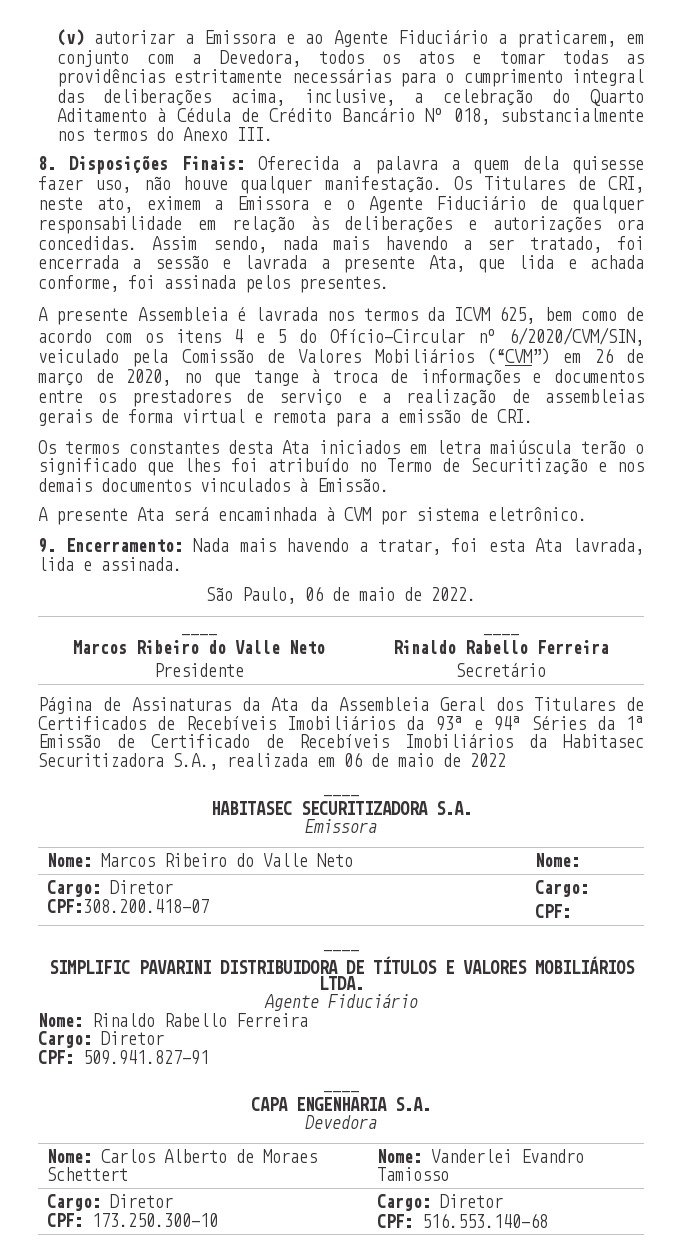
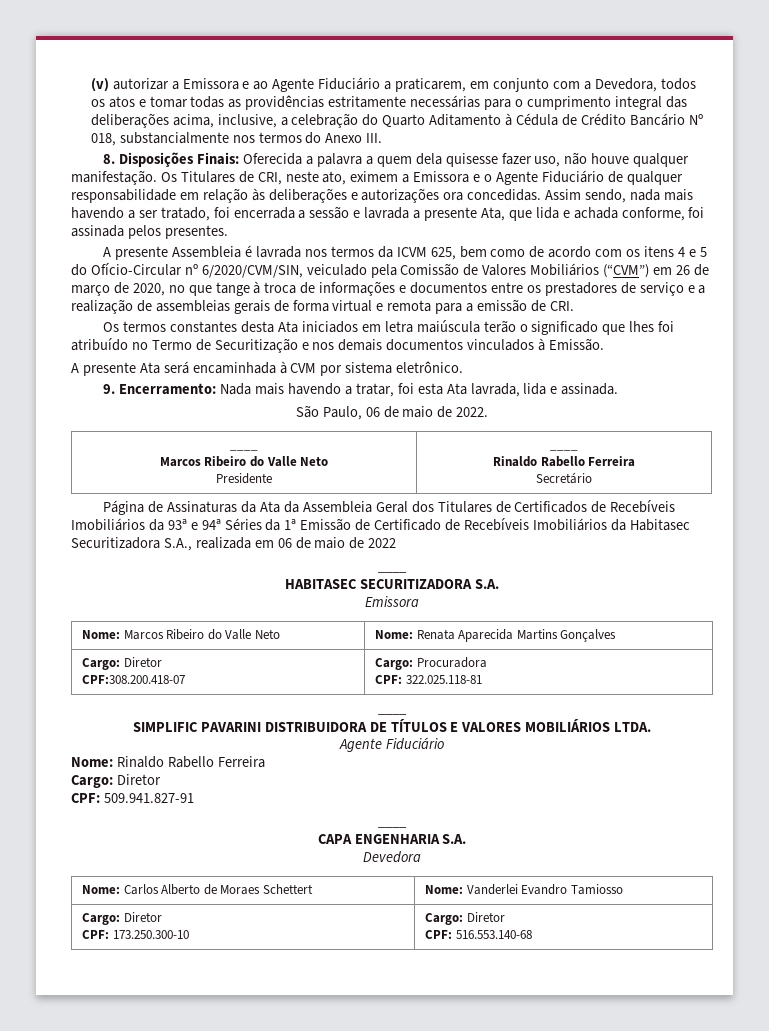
- Nome: Marcos Ribeiro do Valle Neto | Nome:
+ Nome: Marcos Ribeiro do Valle Neto | Nome: Renata Aparecida Martins Gonçalves
  Cargo: Diretor
- CPF:308.200.418-07 | Cargo:
- CPF:
+ CPF:308.200.418-07 | Cargo: Procuradora
+ CPF: 322.025.118-81

